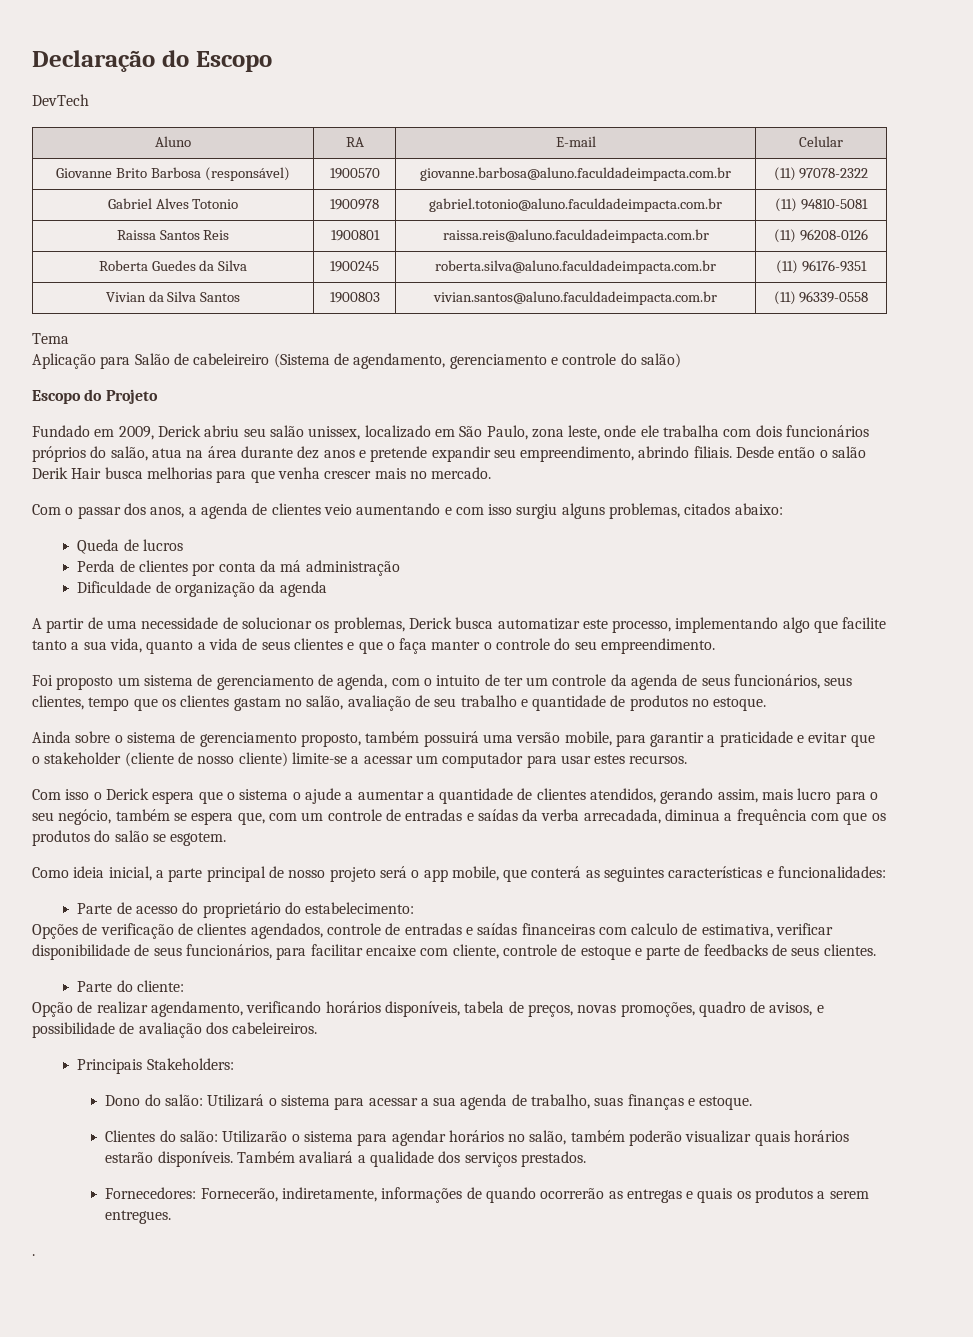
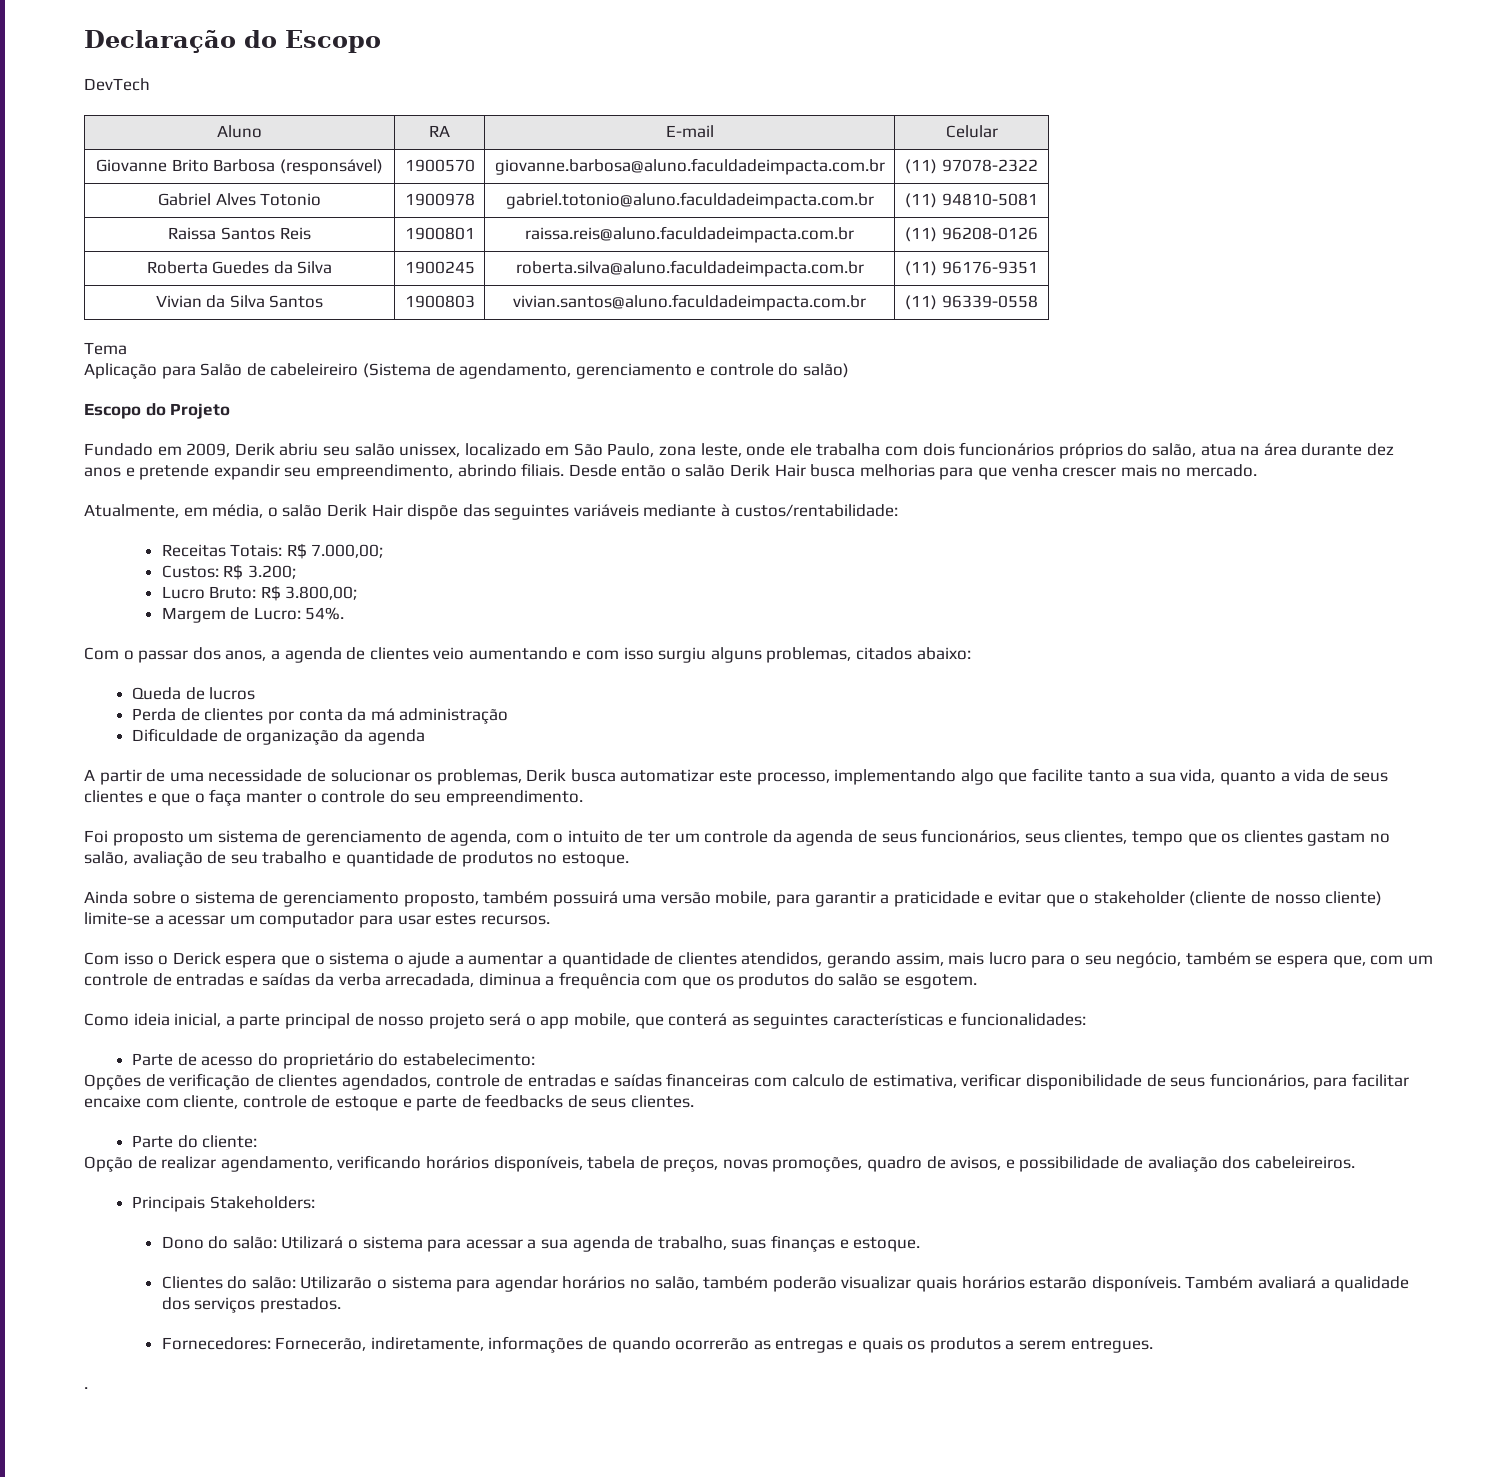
- Fundado em 2009, Derick abriu seu salão unissex, localizado em São Paulo, zona leste, onde ele trabalha com dois funcionários próprios do salão, atua na área durante dez anos e pretende expandir seu empreendimento, abrindo filiais.
+ Fundado em 2009, Derik abriu seu salão unissex, localizado em São Paulo, zona leste, onde ele trabalha com dois funcionários próprios do salão, atua na área durante dez anos e pretende expandir seu empreendimento, abrindo filiais.
+ Atualmente, em média, o salão Derik Hair dispõe das seguintes variáveis mediante à custos/rentabilidade:
+ Receitas Totais: R$ 7.000,00;
+ Custos: R$ 3.200;
+ Lucro Bruto: R$ 3.800,00;
+ Margem de Lucro: 54%.
- A partir de uma necessidade de solucionar os problemas, Derick busca automatizar este processo, implementando algo que facilite tanto a sua vida, quanto a vida de seus clientes e que o faça manter o controle do seu empreendimento.
+ A partir de uma necessidade de solucionar os problemas, Derik busca automatizar este processo, implementando algo que facilite tanto a sua vida, quanto a vida de seus clientes e que o faça manter o controle do seu empreendimento.

